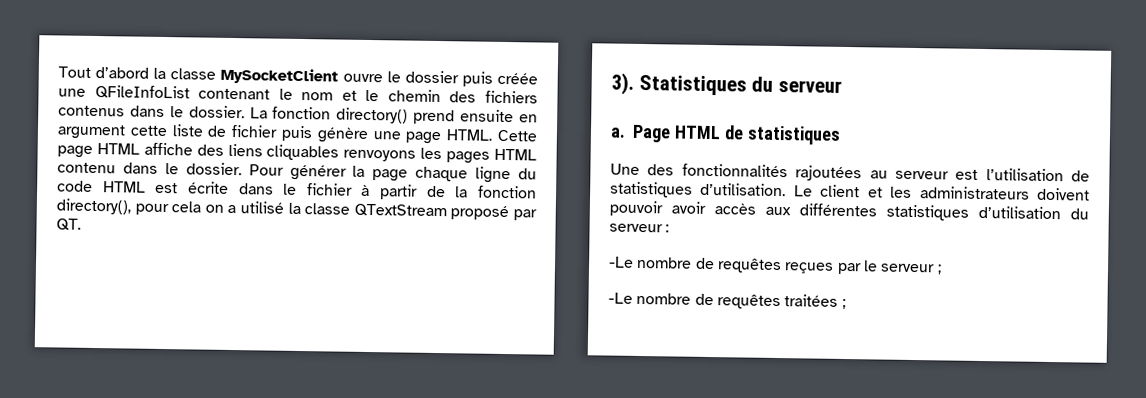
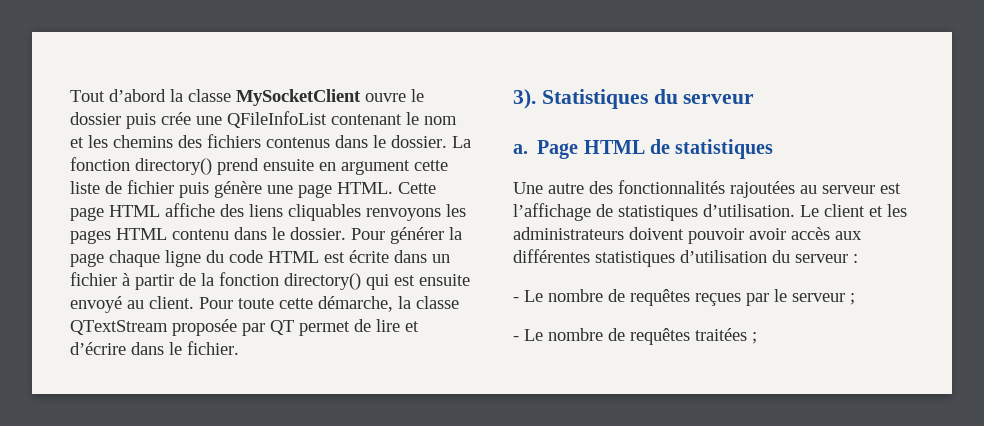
- Tout d’abord la classe MySocketClient ouvre le dossier puis créée une QFileInfoList contenant le nom et le chemin des fichiers contenus dans le dossier.
+ Tout d’abord la classe MySocketClient ouvre le dossier puis crée une QFileInfoList contenant le nom et les chemins des fichiers contenus dans le dossier.
- Pour générer la page chaque ligne du code HTML est écrite dans le fichier à partir de la fonction directory(), pour cela on a utilisé la classe QTextStream proposé par QT.
+ Pour générer la page chaque ligne du code HTML est écrite dans un fichier à partir de la fonction directory() qui est ensuite envoyé au client. Pour toute cette démarche, la classe QTextStream proposée par QT permet de lire et d’écrire dans le fichier.
- Une des fonctionnalités rajoutées au serveur est l’utilisation de statistiques d’utilisation.
+ Une autre des fonctionnalités rajoutées au serveur est l’affichage de statistiques d’utilisation.
- -Le nombre de requêtes reçues par le serveur ;
+ - Le nombre de requêtes reçues par le serveur ;
- -Le nombre de requêtes traitées ;
+ - Le nombre de requêtes traitées ;

